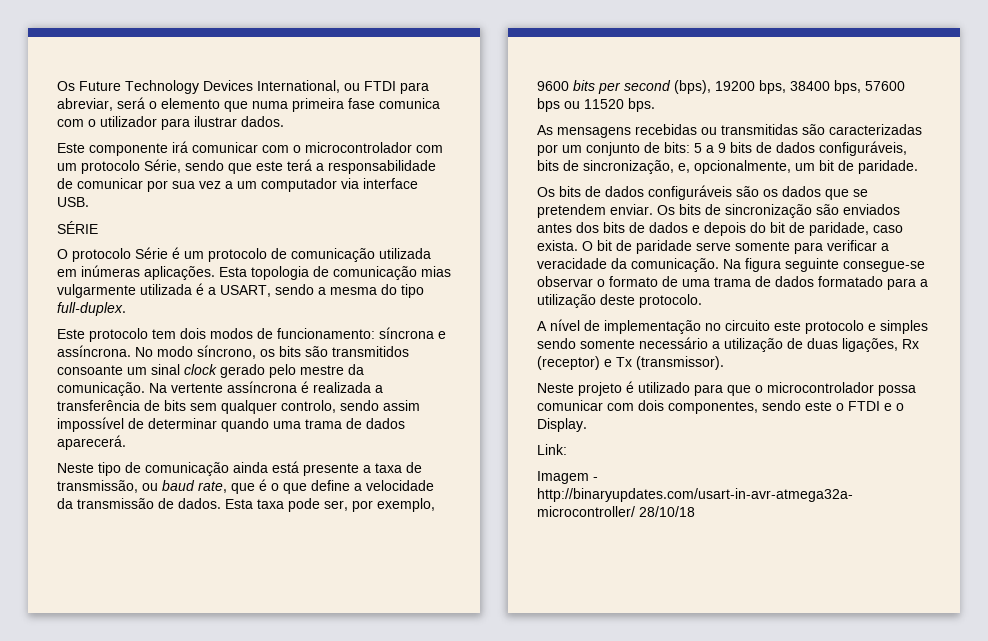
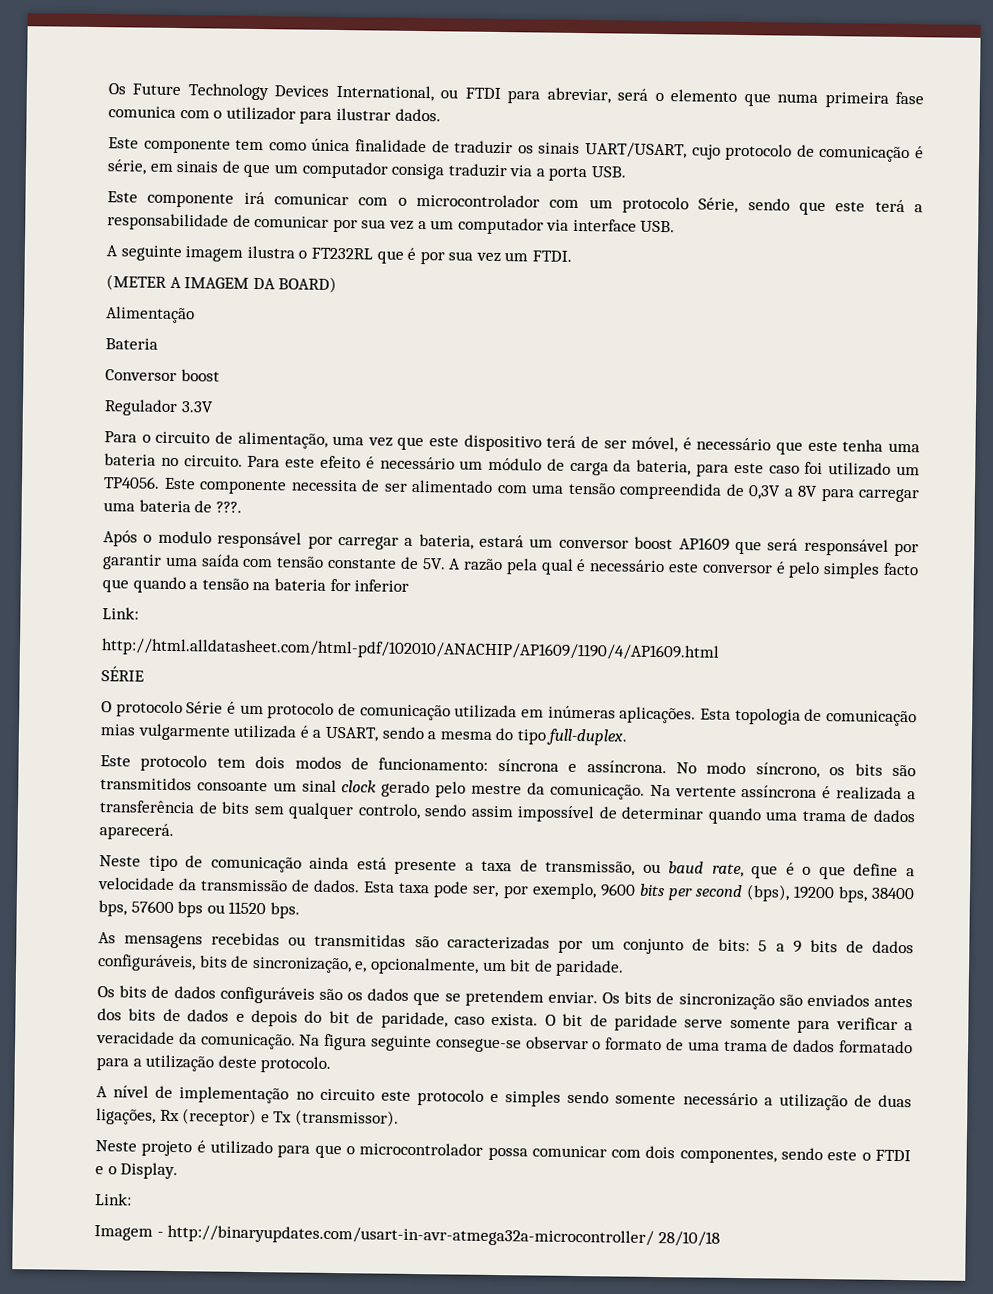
+ Este componente tem como única finalidade de traduzir os sinais UART/USART, cujo protocolo de comunicação é série, em sinais de que um computador consiga traduzir via a porta USB.
+ A seguinte imagem ilustra o FT232RL que é por sua vez um FTDI.
+ (METER A IMAGEM DA BOARD)
+ Alimentação
+ Bateria
+ Conversor boost
+ Regulador 3.3V
+ Para o circuito de alimentação, uma vez que este dispositivo terá de ser móvel, é necessário que este tenha uma bateria no circuito. Para este efeito é necessário um módulo de carga da bateria, para este caso foi utilizado um TP4056. Este componente necessita de ser alimentado com uma tensão compreendida de 0,3V a 8V para carregar uma bateria de ???.
+ Após o modulo responsável por carregar a bateria, estará um conversor boost AP1609 que será responsável por garantir uma saída com tensão constante de 5V. A razão pela qual é necessário este conversor é pelo simples facto que quando a tensão na bateria for inferior
+ Link:
+ http://html.alldatasheet.com/html-pdf/102010/ANACHIP/AP1609/1190/4/AP1609.html

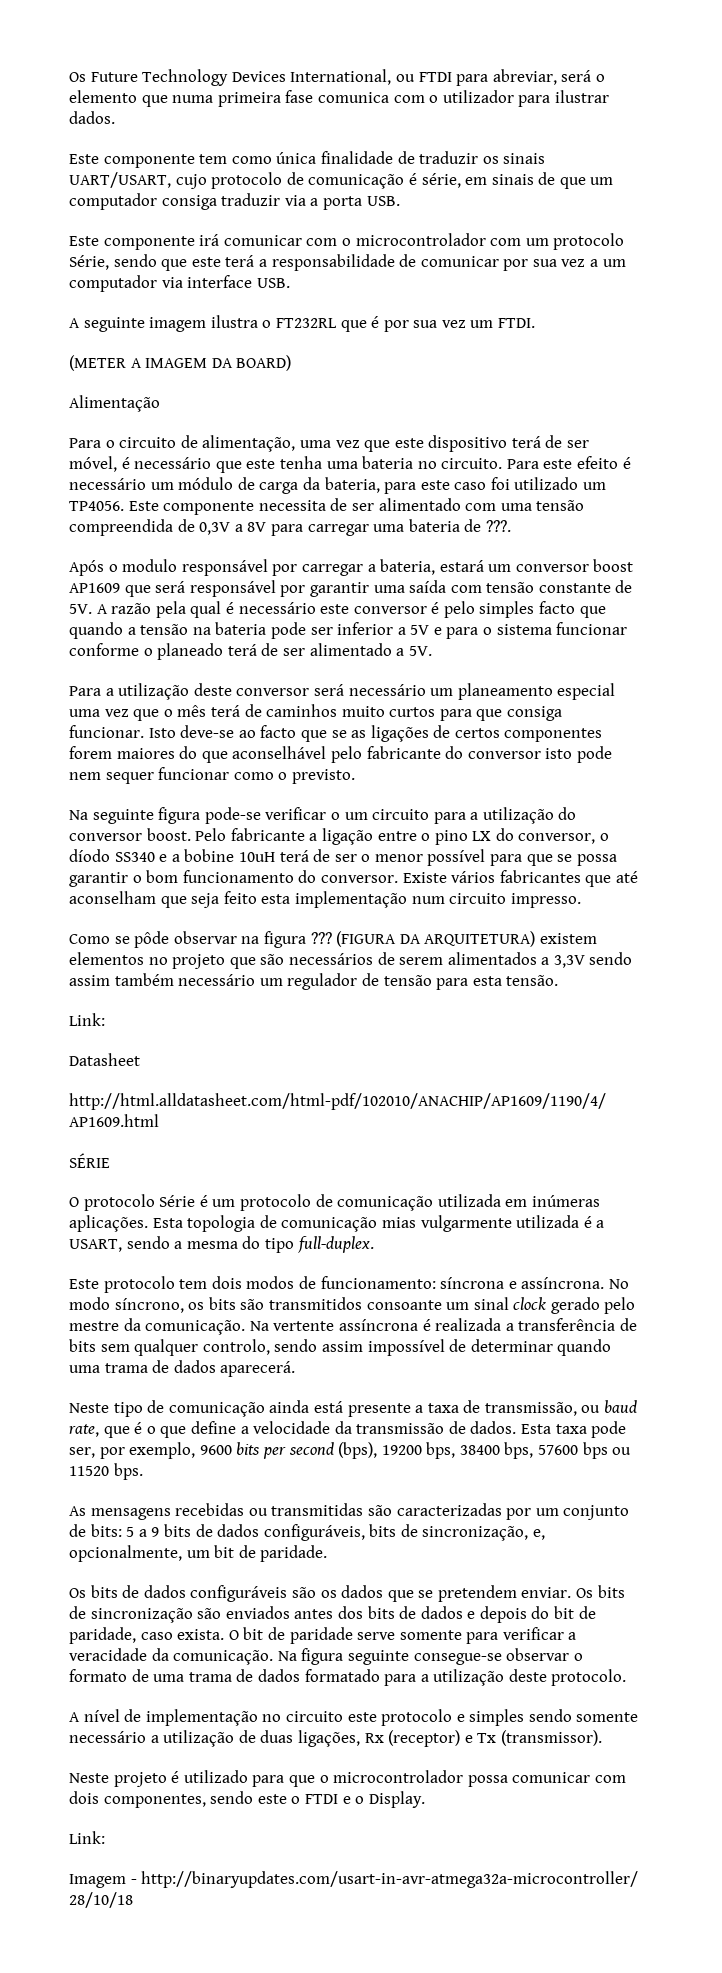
- Bateria
- Conversor boost
- Regulador 3.3V
- A razão pela qual é necessário este conversor é pelo simples facto que quando a tensão na bateria for inferior
+ A razão pela qual é necessário este conversor é pelo simples facto que quando a tensão na bateria pode ser inferior a 5V e para o sistema funcionar conforme o planeado terá de ser alimentado a 5V.
+ Para a utilização deste conversor será necessário um planeamento especial uma vez que o mês terá de caminhos muito curtos para que consiga funcionar. Isto deve-se ao facto que se as ligações de certos componentes forem maiores do que aconselhável pelo fabricante do conversor isto pode nem sequer funcionar como o previsto.
+ Na seguinte figura pode-se verificar o um circuito para a utilização do conversor boost. Pelo fabricante a ligação entre o pino LX do conversor, o díodo SS340 e a bobine 10uH terá de ser o menor possível para que se possa garantir o bom funcionamento do conversor. Existe vários fabricantes que até aconselham que seja feito esta implementação num circuito impresso.
+ Como se pôde observar na figura ??? (FIGURA DA ARQUITETURA) existem elementos no projeto que são necessários de serem alimentados a 3,3V sendo assim também necessário um regulador de tensão para esta tensão.
  Link:
+ Datasheet

